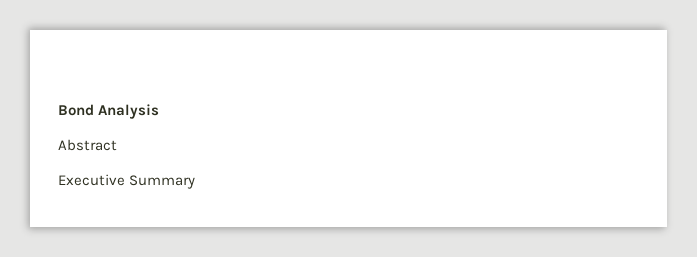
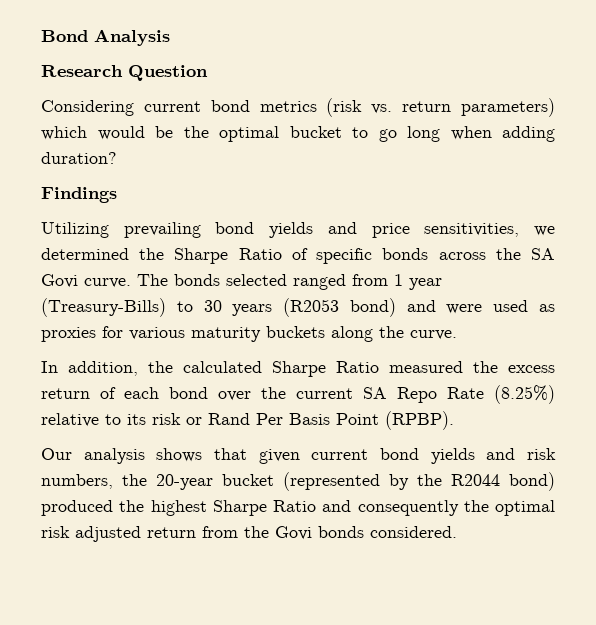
- Abstract
- Executive Summary
+ Research Question
+ Considering current bond metrics (risk vs. return parameters) which would be the optimal bucket to go long when adding duration?
+ Findings
+ Utilizing prevailing bond yields and price sensitivities, we determined the Sharpe Ratio of specific bonds across the SA Govi curve. The bonds selected ranged from 1 year (Treasury-Bills) to 30 years (R2053 bond) and were used as proxies for various maturity buckets along the curve.
+ In addition, the calculated Sharpe Ratio measured the excess return of each bond over the current SA Repo Rate (8.25%) relative to its risk or Rand Per Basis Point (RPBP).
+ Our analysis shows that given current bond yields and risk numbers, the 20-year bucket (represented by the R2044 bond) produced the highest Sharpe Ratio and consequently the optimal risk adjusted return from the Govi bonds considered.

